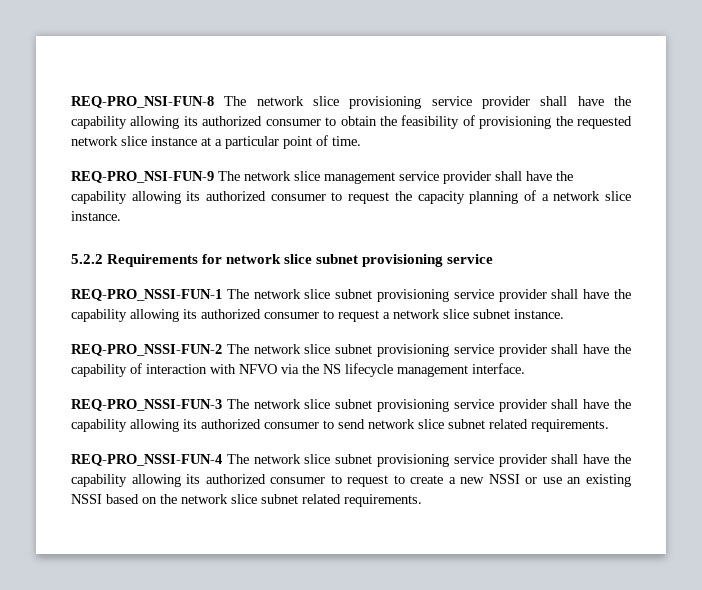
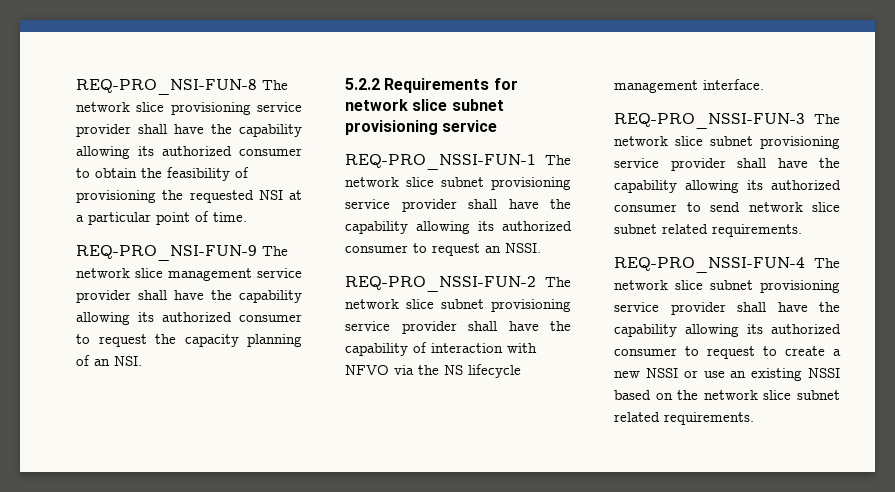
- REQ-PRO_NSI-FUN-8 The network slice provisioning service provider shall have the capability allowing its authorized consumer to obtain the feasibility of provisioning the requested network slice instance at a particular point of time.
+ REQ-PRO_NSI-FUN-8 The network slice provisioning service provider shall have the capability allowing its authorized consumer to obtain the feasibility of provisioning the requested NSI at a particular point of time.
- REQ-PRO_NSI-FUN-9 The network slice management service provider shall have the capability allowing its authorized consumer to request the capacity planning of a network slice instance.
+ REQ-PRO_NSI-FUN-9 The network slice management service provider shall have the capability allowing its authorized consumer to request the capacity planning of an NSI.
- REQ-PRO_NSSI-FUN-1 The network slice subnet provisioning service provider shall have the capability allowing its authorized consumer to request a network slice subnet instance.
+ REQ-PRO_NSSI-FUN-1 The network slice subnet provisioning service provider shall have the capability allowing its authorized consumer to request an NSSI.

